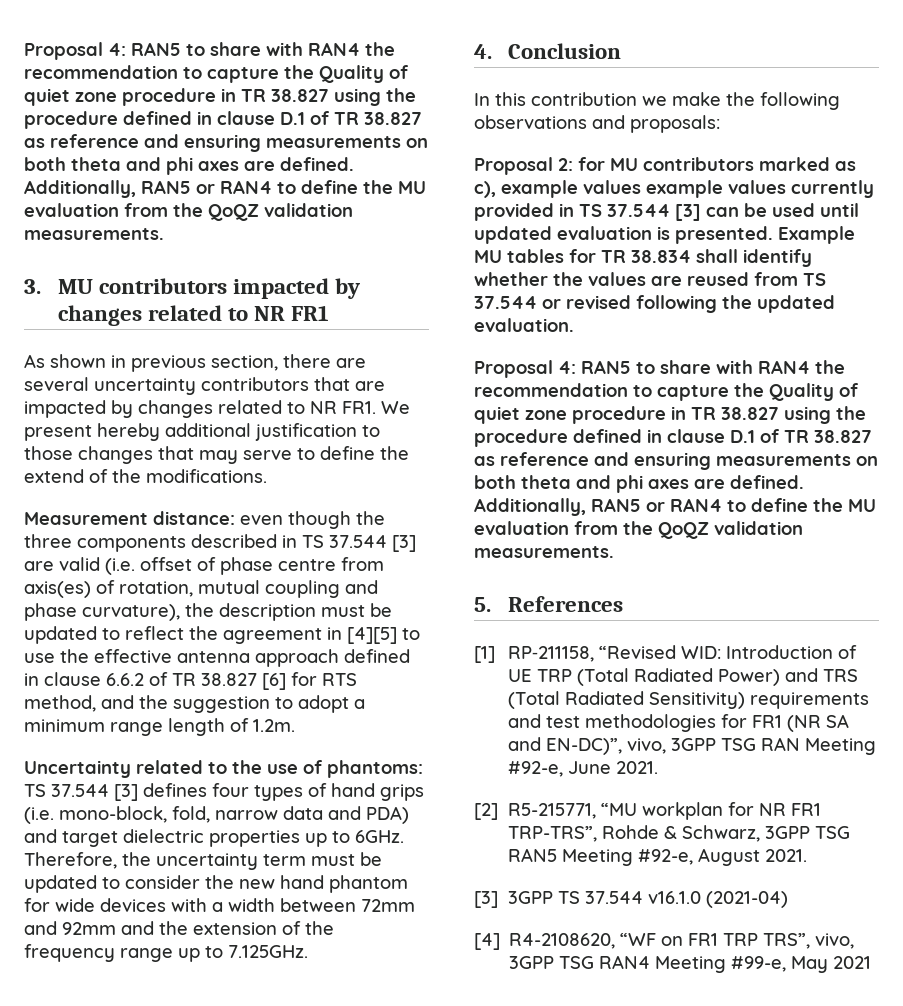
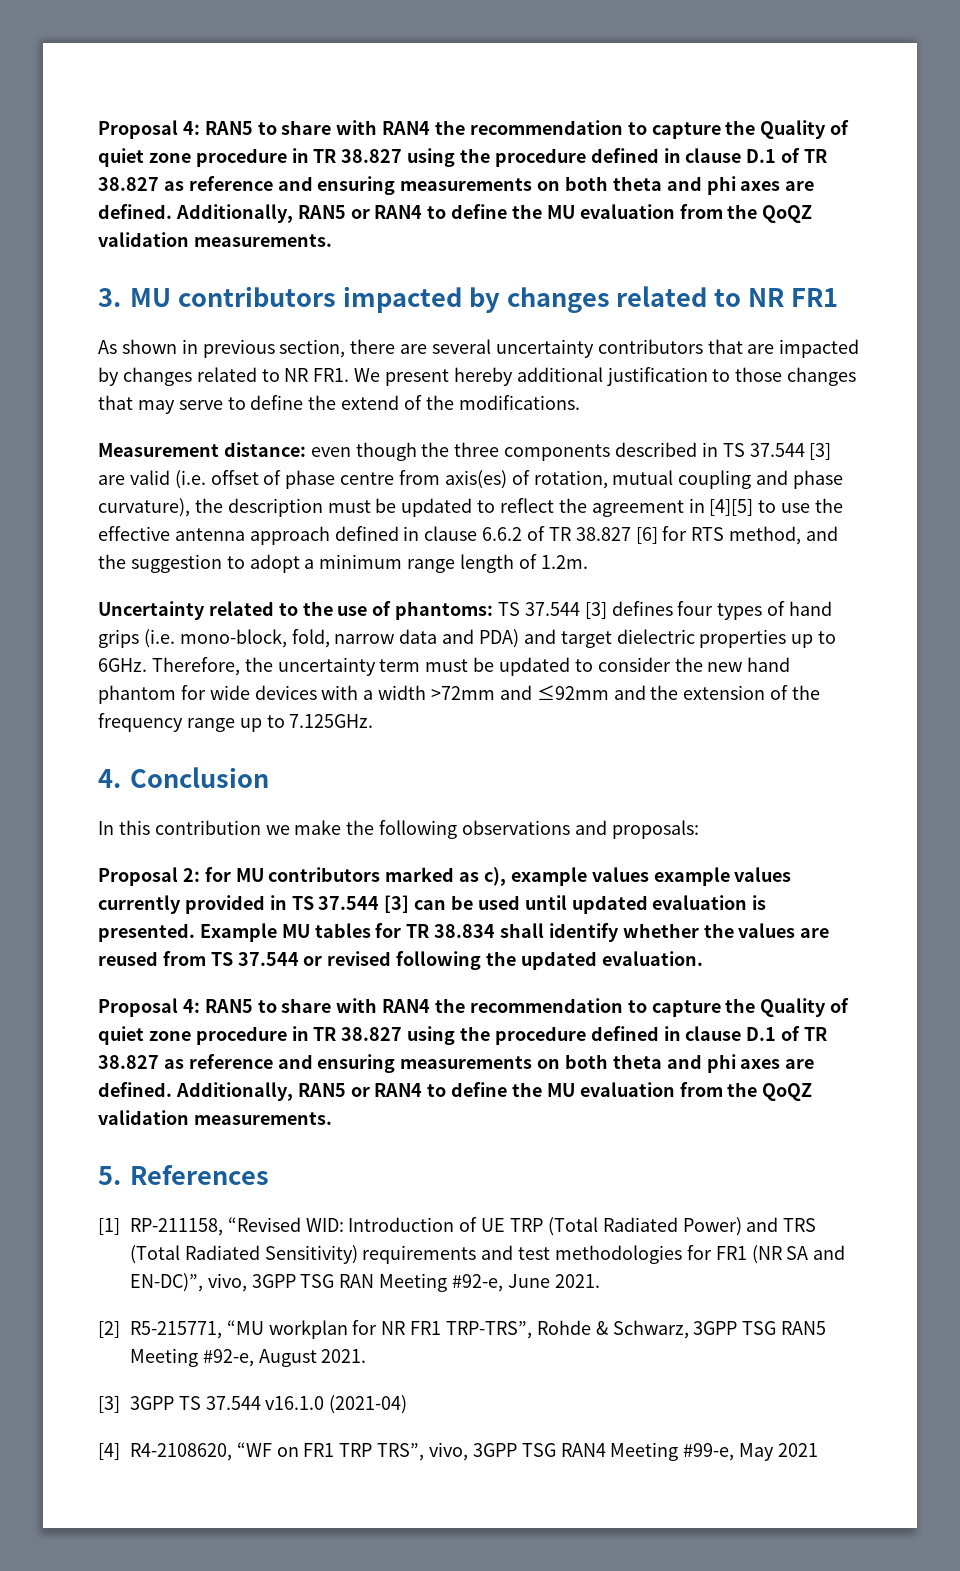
- Therefore, the uncertainty term must be updated to consider the new hand phantom for wide devices with a width between 72mm and 92mm and the extension of the frequency range up to 7.125GHz.
+ Therefore, the uncertainty term must be updated to consider the new hand phantom for wide devices with a width >72mm and ≤92mm and the extension of the frequency range up to 7.125GHz.

